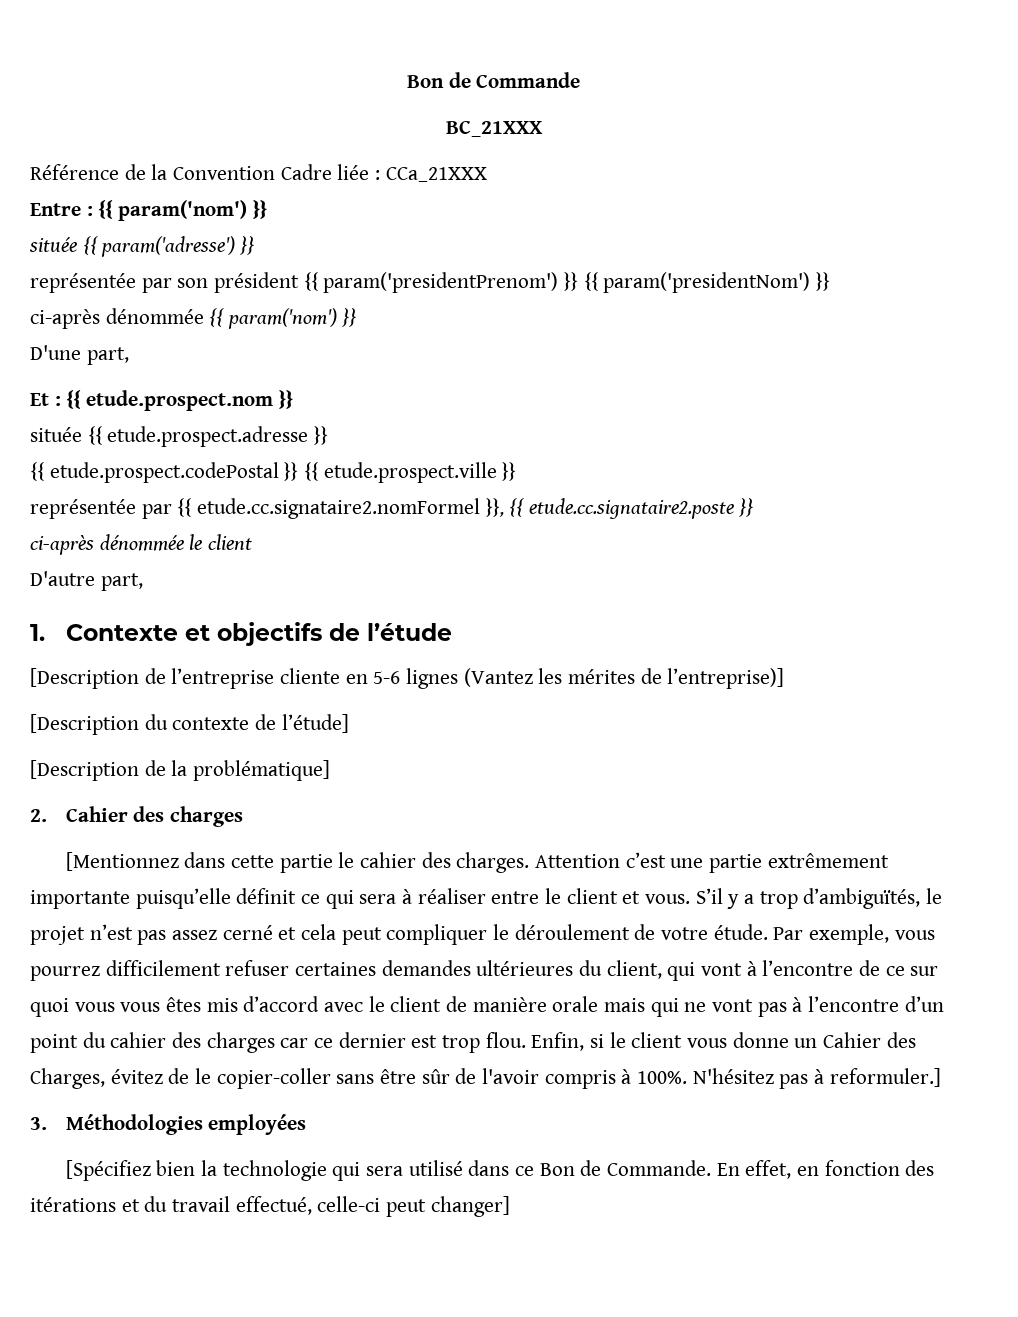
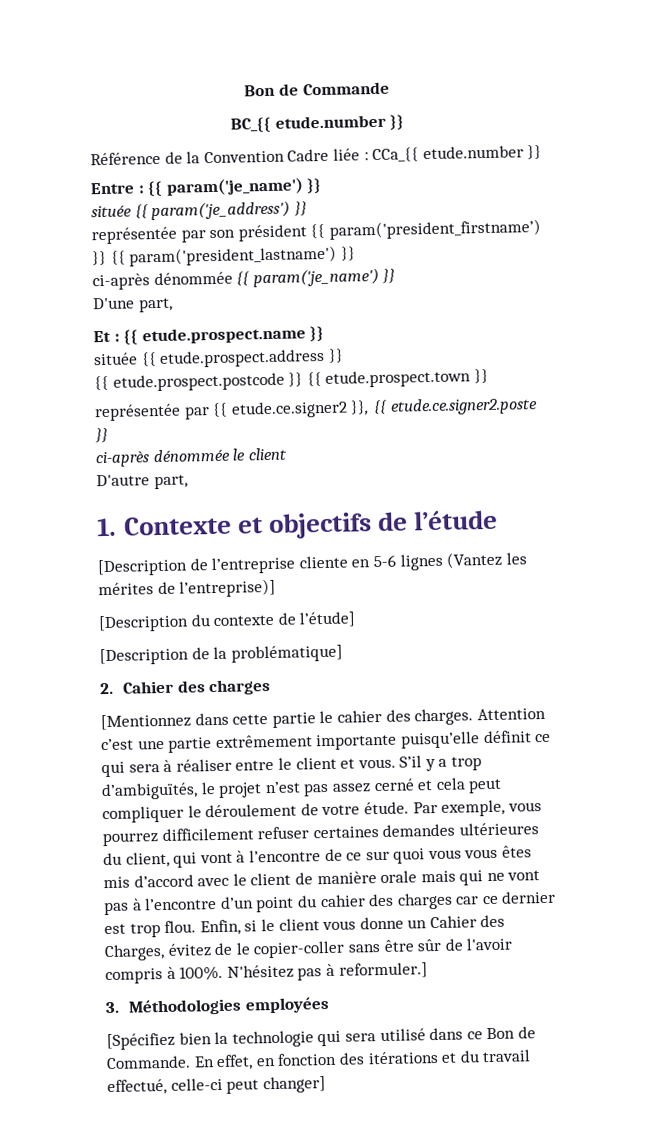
- BC_21XXX
+ BC_{{ etude.number }}
- Référence de la Convention Cadre liée : CCa_21XXX
+ Référence de la Convention Cadre liée : CCa_{{ etude.number }}
- Entre : {{ param('nom') }}
- située {{ param('adresse') }}
+ Entre : {{ param('je_name') }}
+ située {{ param('je_address') }}
- représentée par son président {{ param('presidentPrenom') }} {{ param('presidentNom') }}
+ représentée par son président {{ param('president_firstname’) }} {{ param('president_lastname') }}
- ci-après dénommée {{ param('nom') }}
+ ci-après dénommée {{ param('je_name') }}
- Et : {{ etude.prospect.nom }}
- située {{ etude.prospect.adresse }}
+ Et : {{ etude.prospect.name }}
+ située {{ etude.prospect.address }}
- {{ etude.prospect.codePostal }} {{ etude.prospect.ville }}
+ {{ etude.prospect.postcode }} {{ etude.prospect.town }}
- représentée par {{ etude.cc.signataire2.nomFormel }}, {{ etude.cc.signataire2.poste }}
+ représentée par {{ etude.ce.signer2 }}, {{ etude.ce.signer2.poste }}

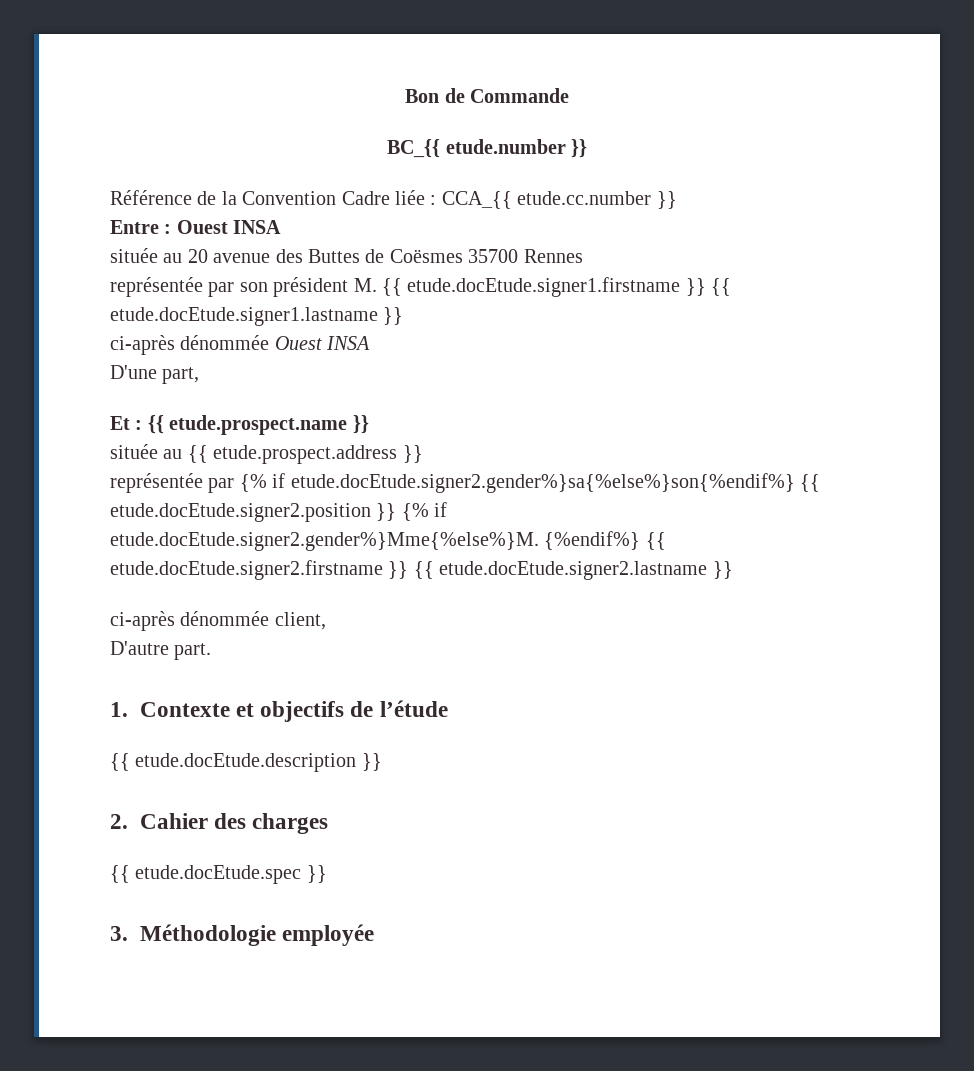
- Référence de la Convention Cadre liée : CCa_{{ etude.number }}
+ Référence de la Convention Cadre liée : CCA_{{ etude.cc.number }}
- Entre : {{ param('je_name') }}
- située {{ param('je_address') }}
+ Entre : Ouest INSA
+ située au 20 avenue des Buttes de Coësmes 35700 Rennes
- représentée par son président {{ param('president_firstname’) }} {{ param('president_lastname') }}
- ci-après dénommée {{ param('je_name') }}
+ représentée par son président M. {{ etude.docEtude.signer1.firstname }} {{ etude.docEtude.signer1.lastname }}
+ ci-après dénommée Ouest INSA
- située {{ etude.prospect.address }}
+ située au {{ etude.prospect.address }}
- {{ etude.prospect.postcode }} {{ etude.prospect.town }}
- représentée par {{ etude.ce.signer2 }}, {{ etude.ce.signer2.poste }}
- ci-après dénommée le client
+ représentée par {% if etude.docEtude.signer2.gender%}sa{%else%}son{%endif%} {{ etude.docEtude.signer2.position }} {% if etude.docEtude.signer2.gender%}Mme{%else%}M. {%endif%} {{ etude.docEtude.signer2.firstname }} {{ etude.docEtude.signer2.lastname }}
+ ci-après dénommée client,
- D'autre part,
+ D'autre part.
- [Description de l’entreprise cliente en 5-6 lignes (Vantez les mérites de l’entreprise)]
- [Description du contexte de l’étude]
- [Description de la problématique]
+ {{ etude.docEtude.description }}
  2. Cahier des charges
- [Mentionnez dans cette partie le cahier des charges. Attention c’est une partie extrêmement importante puisqu’elle définit ce qui sera à réaliser entre le client et vous. S’il y a trop d’ambiguïtés, le projet n’est pas assez cerné et cela peut compliquer le déroulement de votre étude. Par exemple, vous pourrez difficilement refuser certaines demandes ultérieures du client, qui vont à l’encontre de ce sur quoi vous vous êtes mis d’accord avec le client de manière orale mais qui ne vont pas à l’encontre d’un point du cahier des charges car ce dernier est trop flou. Enfin, si le client vous donne un Cahier des Charges, évitez de le copier-coller sans être sûr de l'avoir compris à 100%. N'hésitez pas à reformuler.]
- 3. Méthodologies employées
- [Spécifiez bien la technologie qui sera utilisé dans ce Bon de Commande. En effet, en fonction des itérations et du travail effectué, celle-ci peut changer]
+ {{ etude.docEtude.spec }}
+ 3. Méthodologie employée

